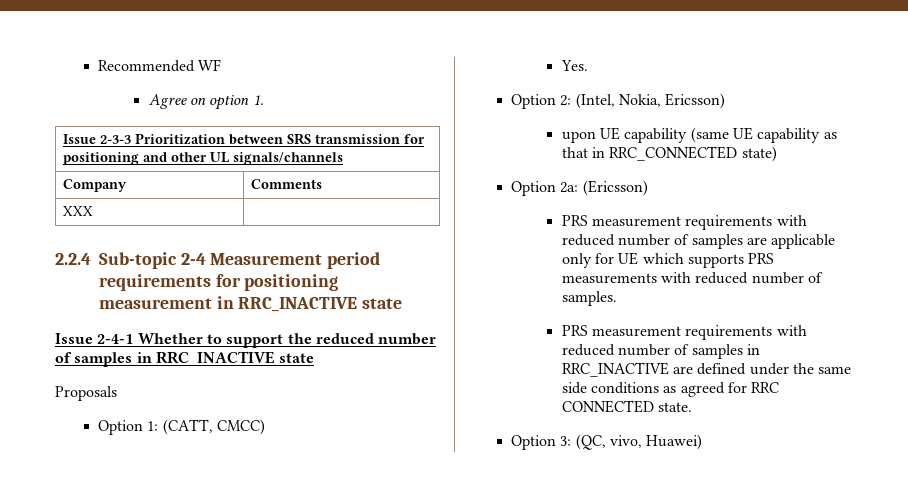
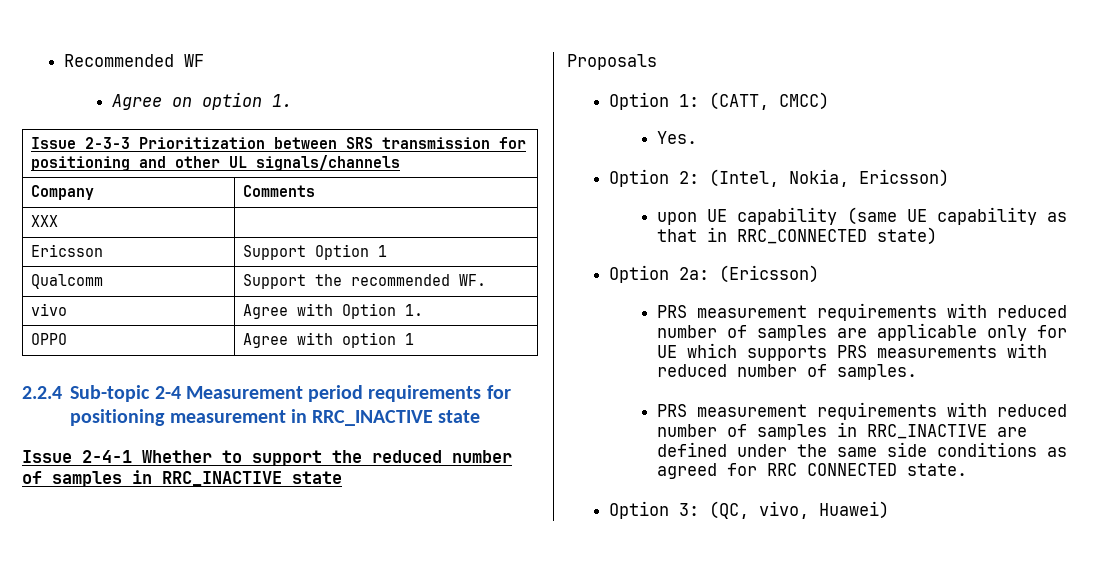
+ Ericsson | Support Option 1
+ Qualcomm | Support the recommended WF.
+ vivo | Agree with Option 1.
+ OPPO | Agree with option 1

